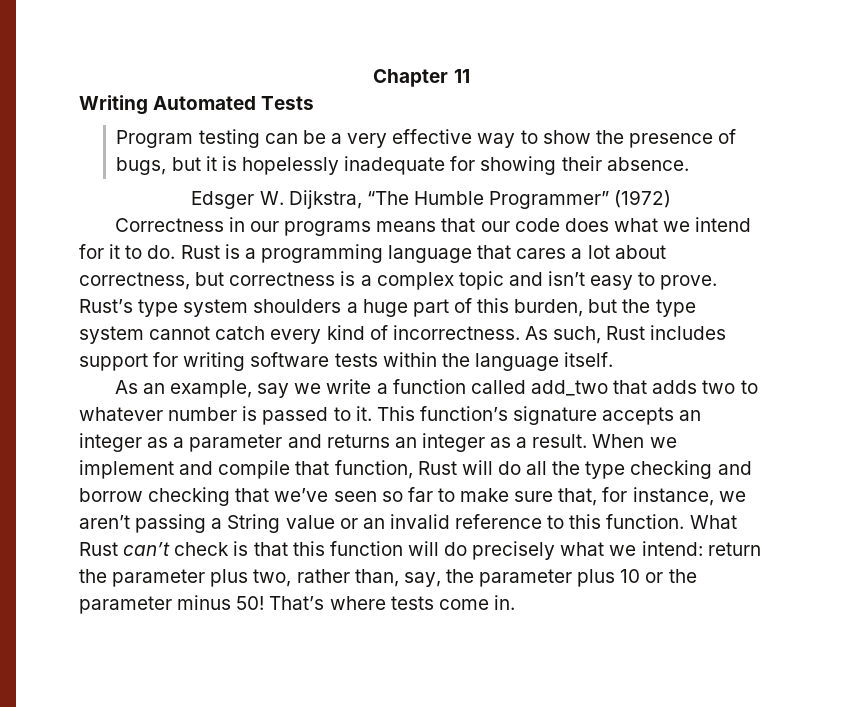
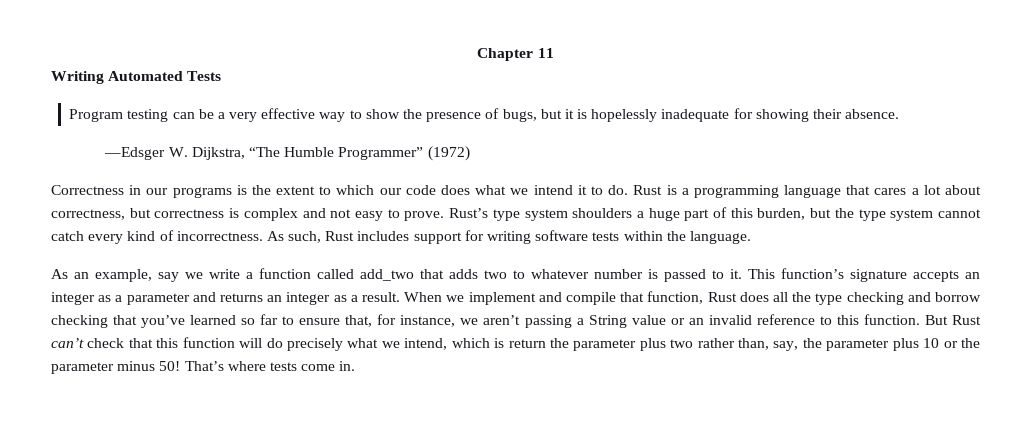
- Edsger W. Dijkstra, “The Humble Programmer” (1972)
+ —Edsger W. Dijkstra, “The Humble Programmer” (1972)
- Correctness in our programs means that our code does what we intend for it to do.
+ Correctness in our programs is the extent to which our code does what we intend it to do.
- Rust is a programming language that cares a lot about correctness, but correctness is a complex topic and isn’t easy to prove.
+ Rust is a programming language that cares a lot about correctness, but correctness is complex and not easy to prove.
- As such, Rust includes support for writing software tests within the language itself.
+ As such, Rust includes support for writing software tests within the language.
- When we implement and compile that function, Rust will do all the type checking and borrow checking that we’ve seen so far to make sure that, for instance, we aren’t passing a String value or an invalid reference to this function.
+ When we implement and compile that function, Rust does all the type checking and borrow checking that you’ve learned so far to ensure that, for instance, we aren’t passing a String value or an invalid reference to this function.
- What Rust can’t check is that this function will do precisely what we intend: return the parameter plus two, rather than, say, the parameter plus 10 or the parameter minus 50!
+ But Rust can’t check that this function will do precisely what we intend, which is return the parameter plus two rather than, say, the parameter plus 10 or the parameter minus 50!

